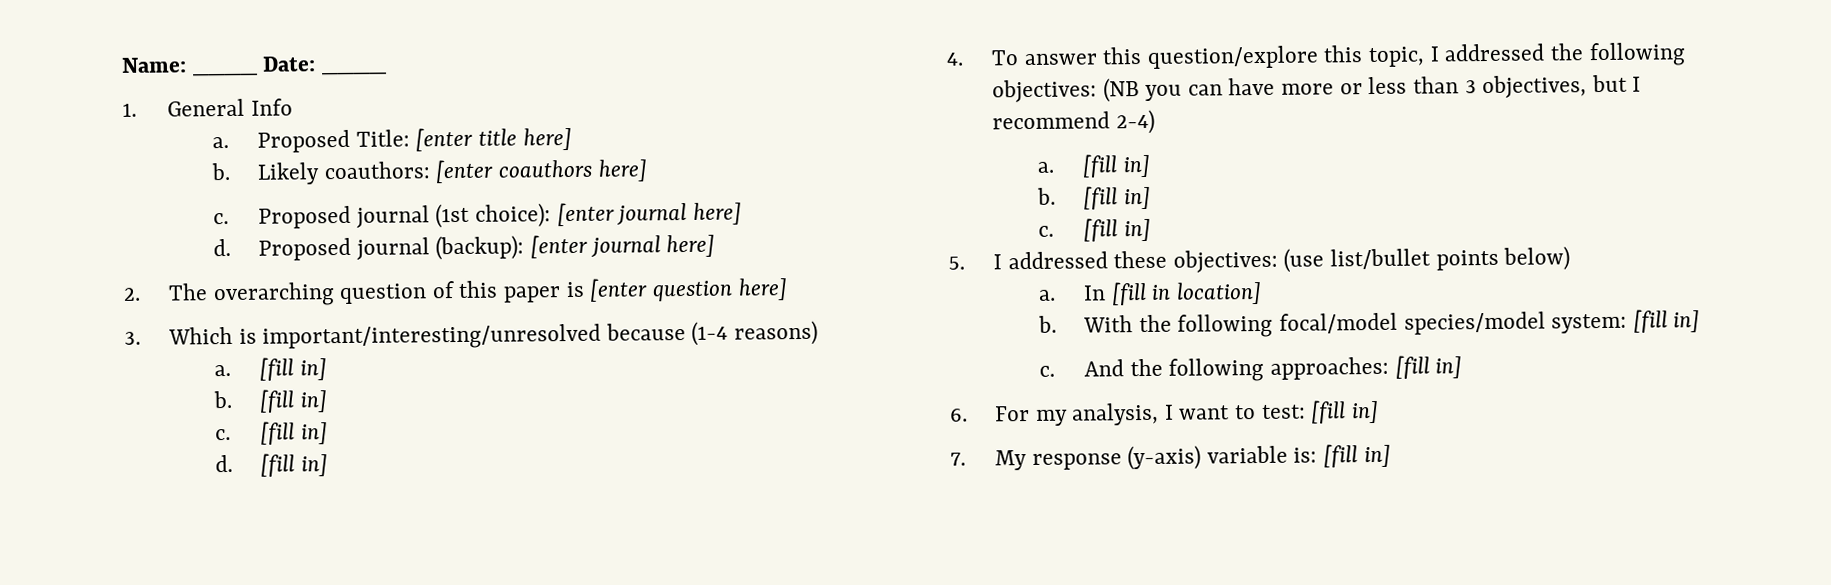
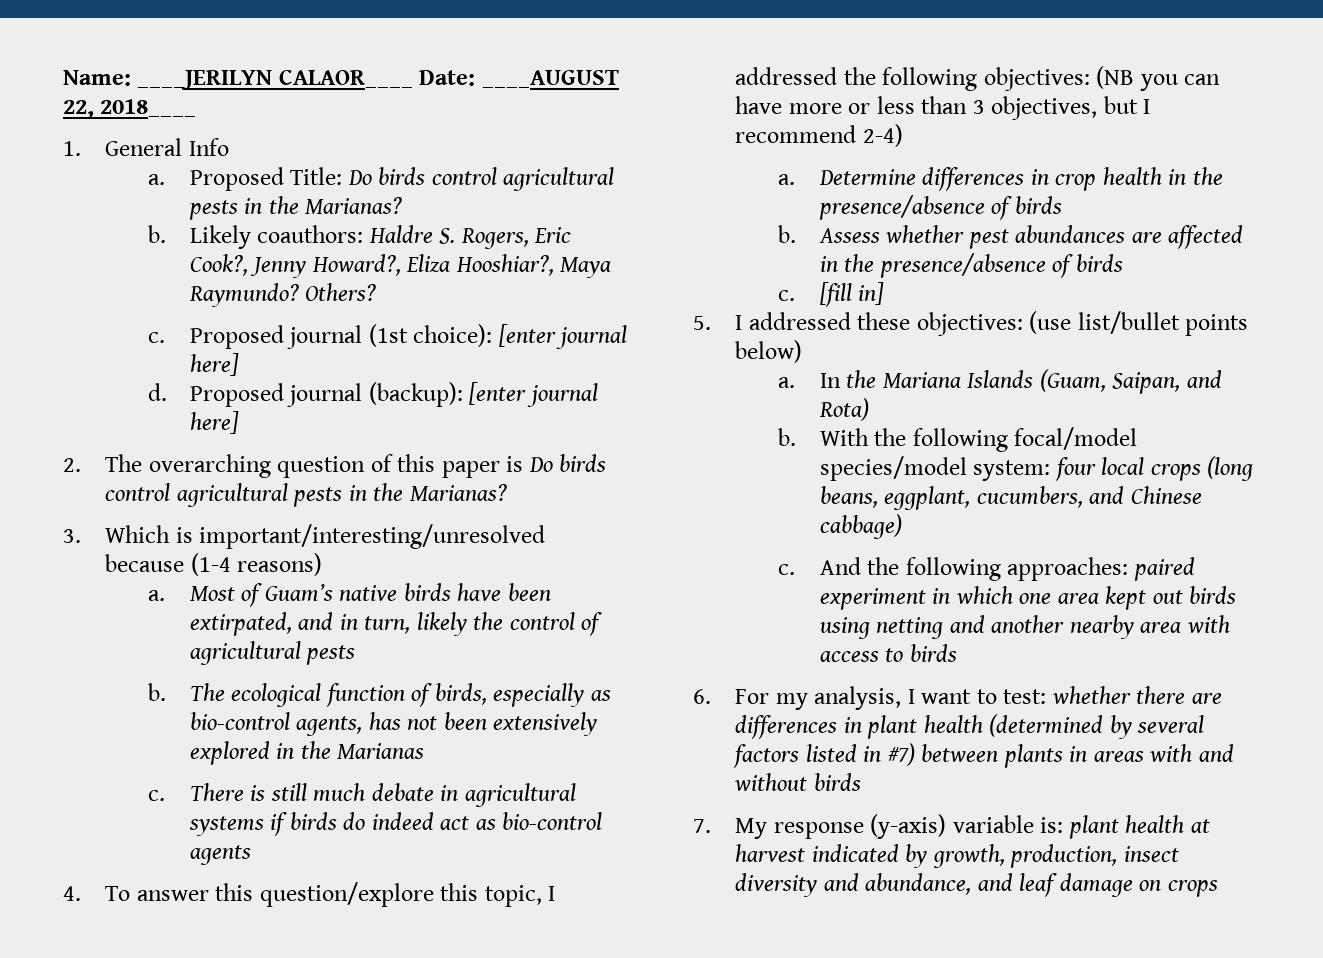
- Name: ____ Date: ____
+ Name: ____JERILYN CALAOR____ Date: ____AUGUST 22, 2018____
- Proposed Title: [enter title here]
- b. Likely coauthors: [enter coauthors here]
+ Proposed Title: Do birds control agricultural pests in the Marianas?
+ b. Likely coauthors: Haldre S. Rogers, Eric Cook?, Jenny Howard?, Eliza Hooshiar?, Maya Raymundo? Others?
- 2. The overarching question of this paper is [enter question here]
+ 2. The overarching question of this paper is Do birds control agricultural pests in the Marianas?
  3. Which is important/interesting/unresolved because (1-4 reasons)
- a. [fill in]
- b. [fill in]
- c. [fill in]
- d. [fill in]
+ a. Most of Guam’s native birds have been extirpated, and in turn, likely the control of agricultural pests
+ b. The ecological function of birds, especially as bio-control agents, has not been extensively explored in the Marianas
+ c. There is still much debate in agricultural systems if birds do indeed act as bio-control agents
  4. To answer this question/explore this topic, I addressed the following objectives: (NB you can have more or less than 3 objectives, but I recommend 2-4)
- a. [fill in]
- b. [fill in]
+ a. Determine differences in crop health in the presence/absence of birds
+ b. Assess whether pest abundances are affected in the presence/absence of birds
- In [fill in location]
+ In the Mariana Islands (Guam, Saipan, and Rota)
- With the following focal/model species/model system: [fill in]
+ With the following focal/model species/model system: four local crops (long beans, eggplant, cucumbers, and Chinese cabbage)
- And the following approaches: [fill in]
+ And the following approaches: paired experiment in which one area kept out birds using netting and another nearby area with access to birds
- 6. For my analysis, I want to test: [fill in]
+ 6. For my analysis, I want to test: whether there are differences in plant health (determined by several factors listed in #7) between plants in areas with and without birds
- 7. My response (y-axis) variable is: [fill in]
+ 7. My response (y-axis) variable is: plant health at harvest indicated by growth, production, insect diversity and abundance, and leaf damage on crops

